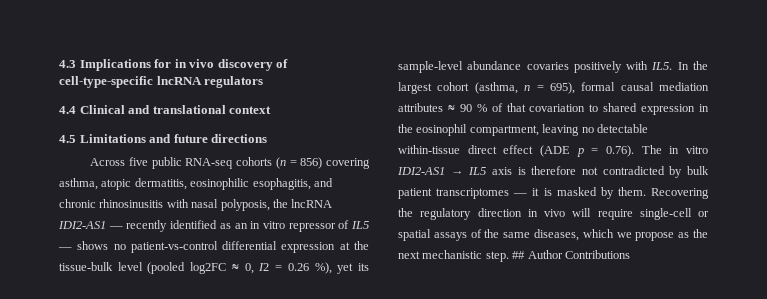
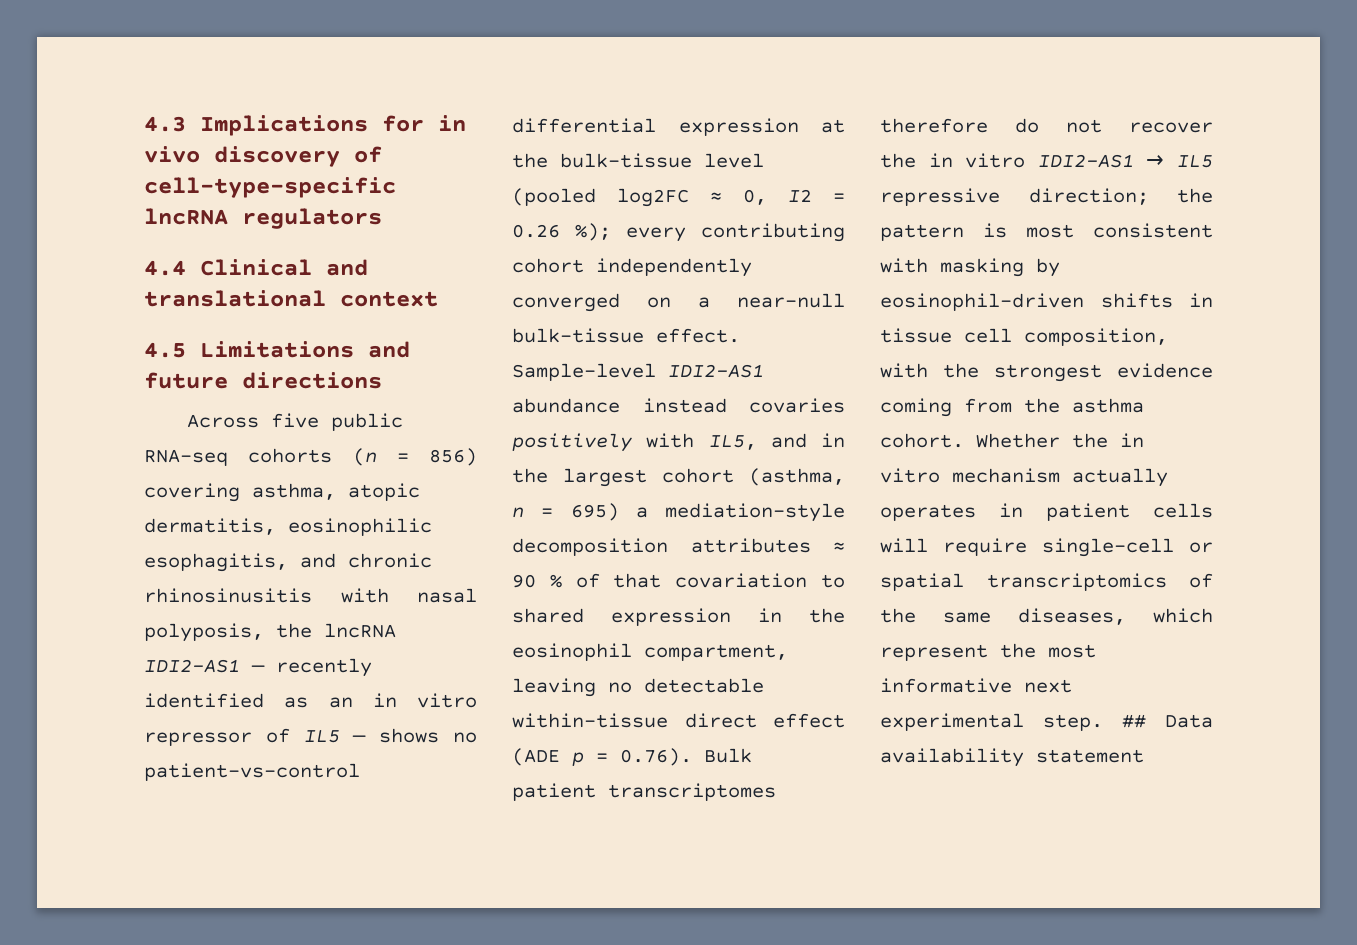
- Across five public RNA-seq cohorts (n = 856) covering asthma, atopic dermatitis, eosinophilic esophagitis, and chronic rhinosinusitis with nasal polyposis, the lncRNA IDI2-AS1 — recently identified as an in vitro repressor of IL5 — shows no patient-vs-control differential expression at the tissue-bulk level (pooled log2FC ≈ 0, I2 = 0.26 %), yet its sample-level abundance covaries positively with IL5. In the largest cohort (asthma, n = 695), formal causal mediation attributes ≈ 90 % of that covariation to shared expression in the eosinophil compartment, leaving no detectable within-tissue direct effect (ADE p = 0.76). The in vitro IDI2-AS1 → IL5 axis is therefore not contradicted by bulk patient transcriptomes — it is masked by them. Recovering the regulatory direction in vivo will require single-cell or spatial assays of the same diseases, which we propose as the next mechanistic step. ## Author Contributions
+ Across five public RNA-seq cohorts (n = 856) covering asthma, atopic dermatitis, eosinophilic esophagitis, and chronic rhinosinusitis with nasal polyposis, the lncRNA IDI2-AS1 — recently identified as an in vitro repressor of IL5 — shows no patient-vs-control differential expression at the bulk-tissue level (pooled log2FC ≈ 0, I2 = 0.26 %); every contributing cohort independently converged on a near-null bulk-tissue effect. Sample-level IDI2-AS1 abundance instead covaries positively with IL5, and in the largest cohort (asthma, n = 695) a mediation-style decomposition attributes ≈ 90 % of that covariation to shared expression in the eosinophil compartment, leaving no detectable within-tissue direct effect (ADE p = 0.76). Bulk patient transcriptomes therefore do not recover the in vitro IDI2-AS1 → IL5 repressive direction; the pattern is most consistent with masking by eosinophil-driven shifts in tissue cell composition, with the strongest evidence coming from the asthma cohort. Whether the in vitro mechanism actually operates in patient cells will require single-cell or spatial transcriptomics of the same diseases, which represent the most informative next experimental step. ## Data availability statement

